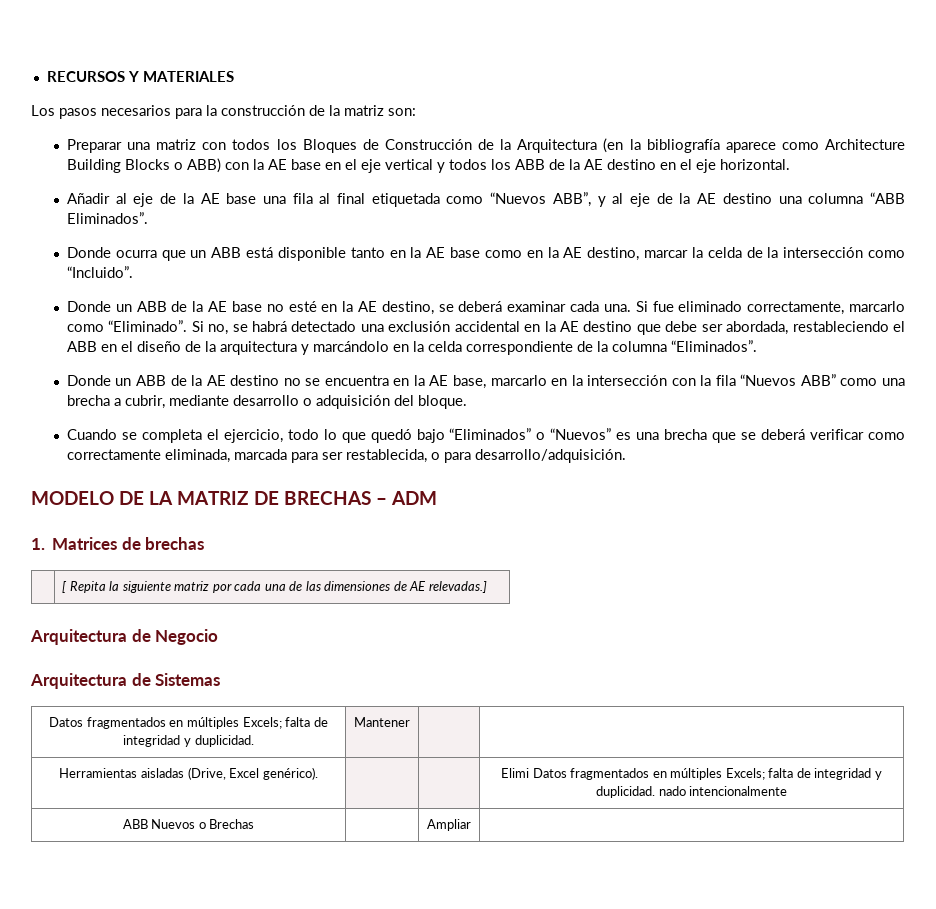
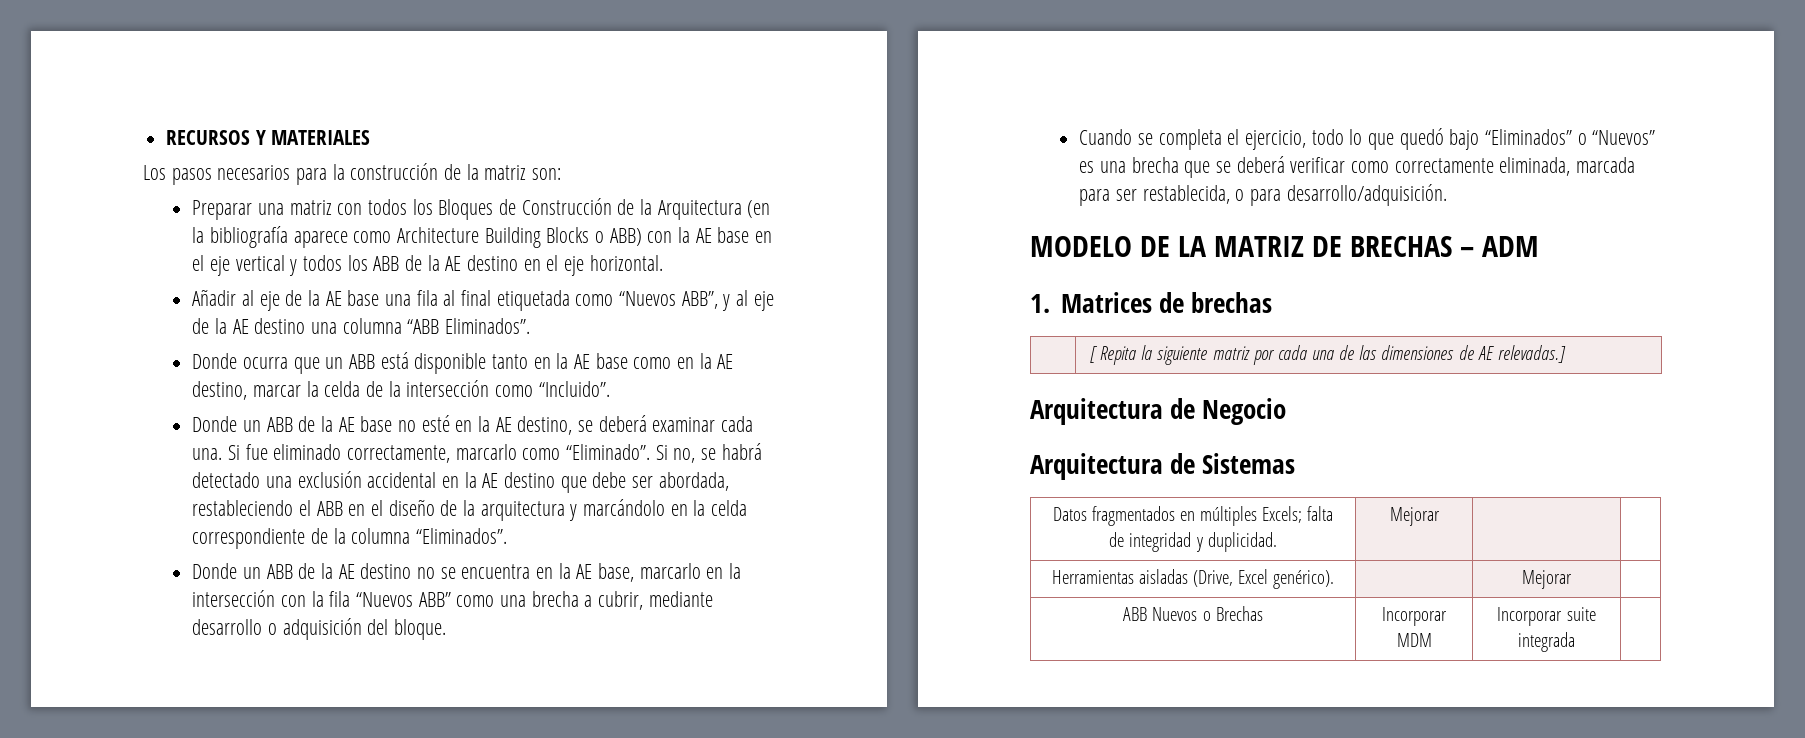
- Datos fragmentados en múltiples Excels; falta de integridad y duplicidad. | Mantener | |
+ Datos fragmentados en múltiples Excels; falta de integridad y duplicidad. | Mejorar | |
- Herramientas aisladas (Drive, Excel genérico). | | | Elimi Datos fragmentados en múltiples Excels; falta de integridad y duplicidad. nado intencionalmente
+ Herramientas aisladas (Drive, Excel genérico). | | Mejorar |
- ABB Nuevos o Brechas | | Ampliar |
+ ABB Nuevos o Brechas | Incorporar MDM | Incorporar suite integrada |

